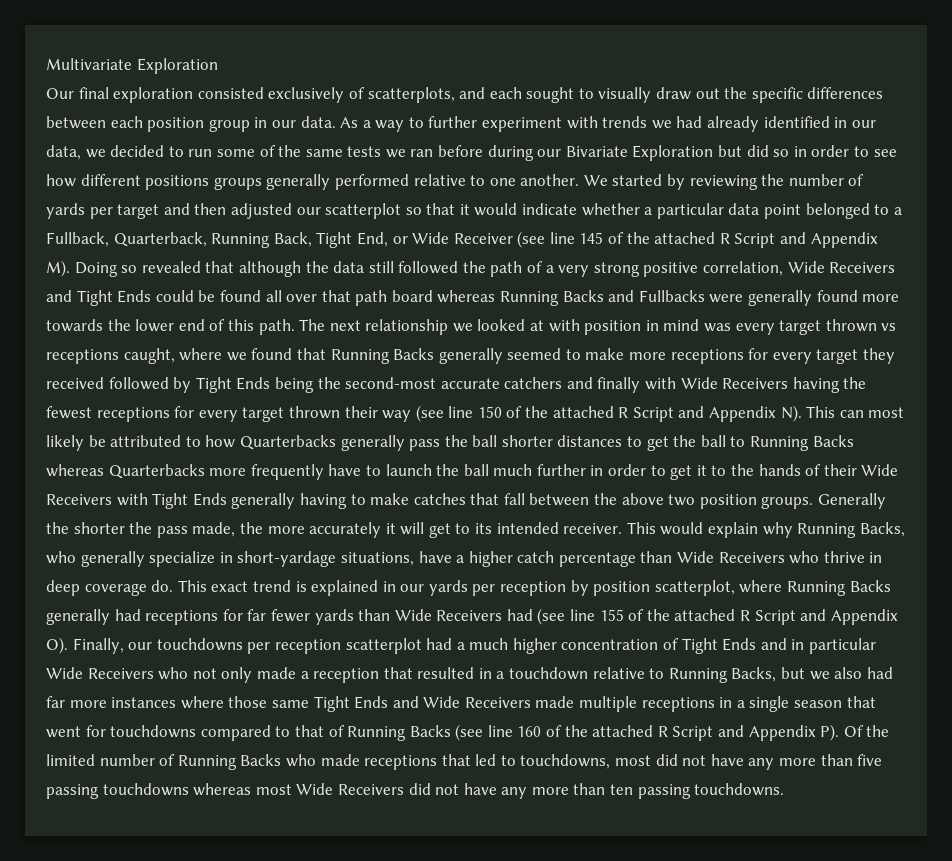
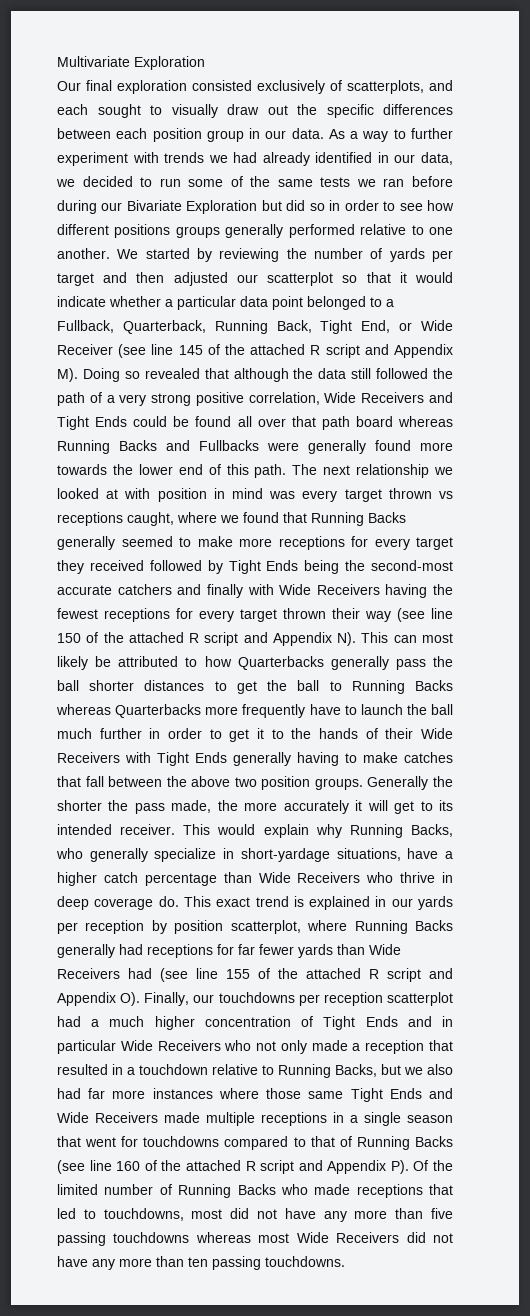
- We started by reviewing the number of yards per target and then adjusted our scatterplot so that it would indicate whether a particular data point belonged to a Fullback, Quarterback, Running Back, Tight End, or Wide Receiver (see line 145 of the attached R Script and Appendix M). Doing so revealed that although the data still followed the path of a very strong positive correlation, Wide Receivers and Tight Ends could be found all over that path board whereas Running Backs and Fullbacks were generally found more towards the lower end of this path.
+ We started by reviewing the number of yards per target and then adjusted our scatterplot so that it would indicate whether a particular data point belonged to a Fullback, Quarterback, Running Back, Tight End, or Wide Receiver (see line 145 of the attached R script and Appendix M). Doing so revealed that although the data still followed the path of a very strong positive correlation, Wide Receivers and Tight Ends could be found all over that path board whereas Running Backs and Fullbacks were generally found more towards the lower end of this path.
- The next relationship we looked at with position in mind was every target thrown vs receptions caught, where we found that Running Backs generally seemed to make more receptions for every target they received followed by Tight Ends being the second-most accurate catchers and finally with Wide Receivers having the fewest receptions for every target thrown their way (see line 150 of the attached R Script and Appendix N). This can most likely be attributed to how Quarterbacks generally pass the ball shorter distances to get the ball to Running Backs whereas Quarterbacks more frequently have to launch the ball much further in order to get it to the hands of their Wide Receivers with Tight Ends generally having to make catches that fall between the above two position groups.
+ The next relationship we looked at with position in mind was every target thrown vs receptions caught, where we found that Running Backs generally seemed to make more receptions for every target they received followed by Tight Ends being the second-most accurate catchers and finally with Wide Receivers having the fewest receptions for every target thrown their way (see line 150 of the attached R script and Appendix N). This can most likely be attributed to how Quarterbacks generally pass the ball shorter distances to get the ball to Running Backs whereas Quarterbacks more frequently have to launch the ball much further in order to get it to the hands of their Wide Receivers with Tight Ends generally having to make catches that fall between the above two position groups.
- This exact trend is explained in our yards per reception by position scatterplot, where Running Backs generally had receptions for far fewer yards than Wide Receivers had (see line 155 of the attached R Script and Appendix O). Finally, our touchdowns per reception scatterplot had a much higher concentration of Tight Ends and in particular Wide Receivers who not only made a reception that resulted in a touchdown relative to Running Backs, but we also had far more instances where those same Tight Ends and Wide Receivers made multiple receptions in a single season that went for touchdowns compared to that of Running Backs (see line 160 of the attached R Script and Appendix P). Of the limited number of Running Backs who made receptions that led to touchdowns, most did not have any more than five passing touchdowns whereas most Wide Receivers did not have any more than ten passing touchdowns.
+ This exact trend is explained in our yards per reception by position scatterplot, where Running Backs generally had receptions for far fewer yards than Wide Receivers had (see line 155 of the attached R script and Appendix O). Finally, our touchdowns per reception scatterplot had a much higher concentration of Tight Ends and in particular Wide Receivers who not only made a reception that resulted in a touchdown relative to Running Backs, but we also had far more instances where those same Tight Ends and Wide Receivers made multiple receptions in a single season that went for touchdowns compared to that of Running Backs (see line 160 of the attached R script and Appendix P). Of the limited number of Running Backs who made receptions that led to touchdowns, most did not have any more than five passing touchdowns whereas most Wide Receivers did not have any more than ten passing touchdowns.

